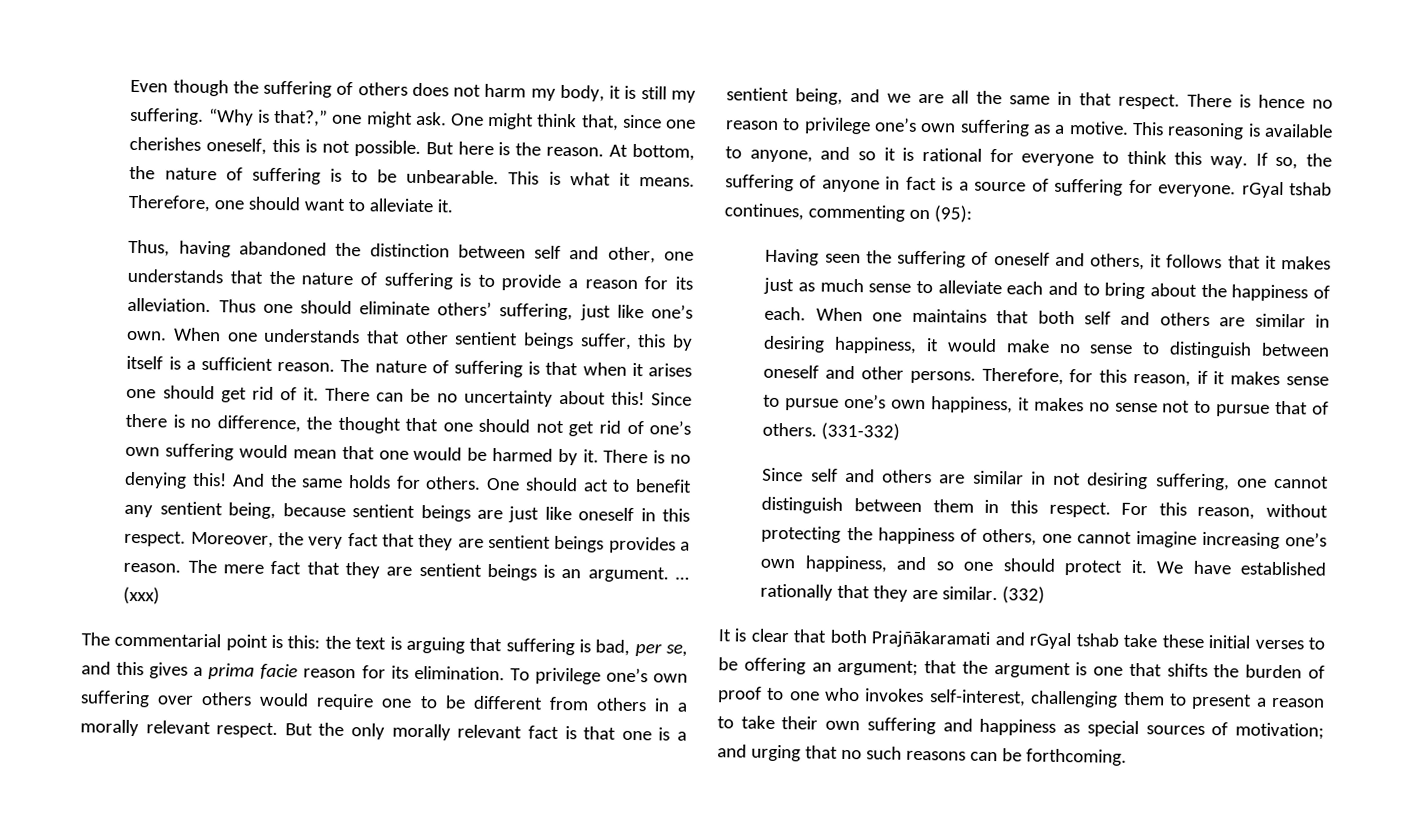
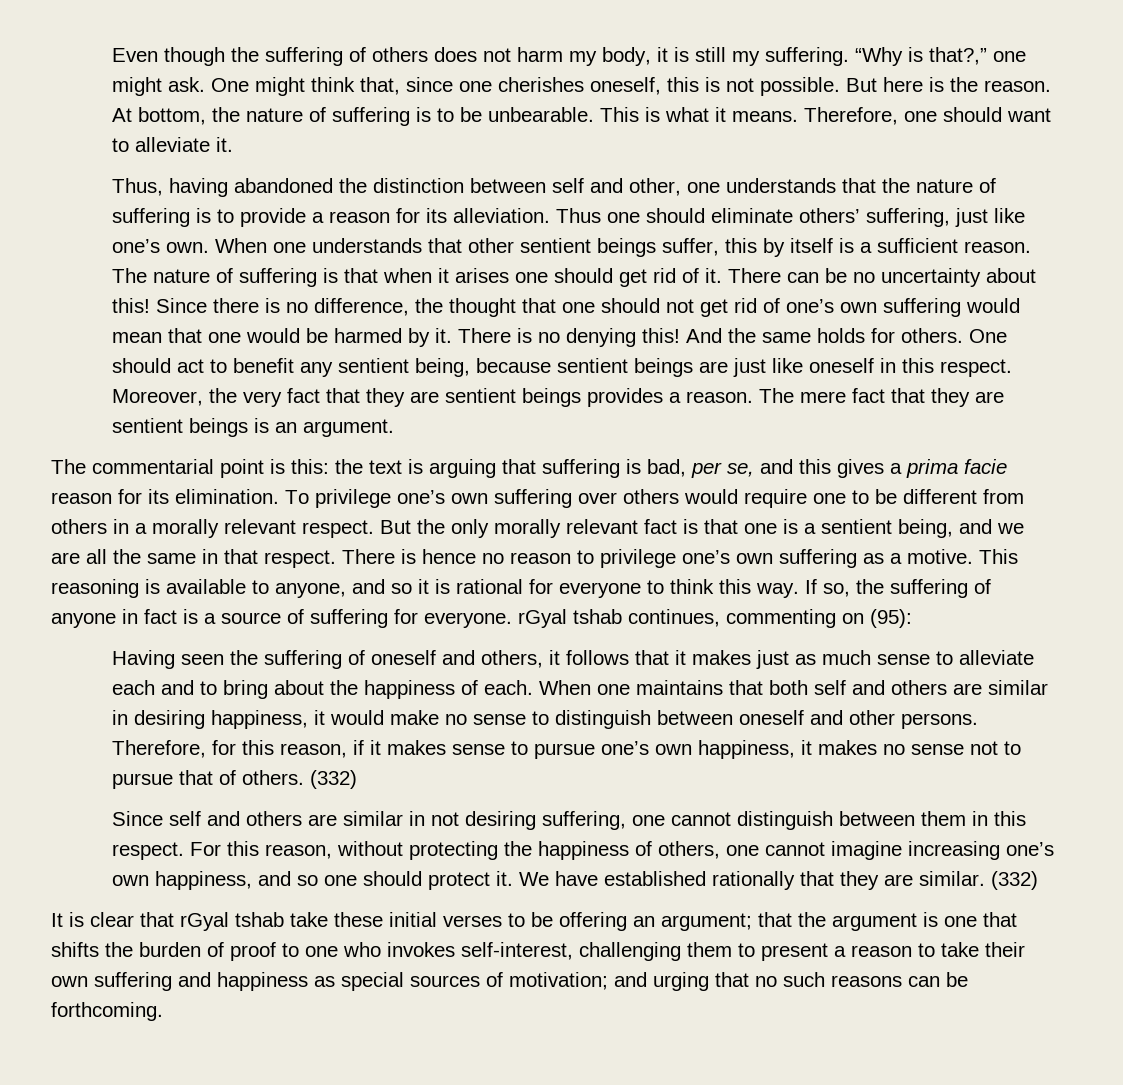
- … (xxx)
- Therefore, for this reason, if it makes sense to pursue one’s own happiness, it makes no sense not to pursue that of others. (331-332)
+ Therefore, for this reason, if it makes sense to pursue one’s own happiness, it makes no sense not to pursue that of others. (332)
- It is clear that both Prajñākaramati and rGyal tshab take these initial verses to be offering an argument; that the argument is one that shifts the burden of proof to one who invokes self-interest, challenging them to present a reason to take their own suffering and happiness as special sources of motivation; and urging that no such reasons can be forthcoming.
+ It is clear that rGyal tshab take these initial verses to be offering an argument; that the argument is one that shifts the burden of proof to one who invokes self-interest, challenging them to present a reason to take their own suffering and happiness as special sources of motivation; and urging that no such reasons can be forthcoming.

